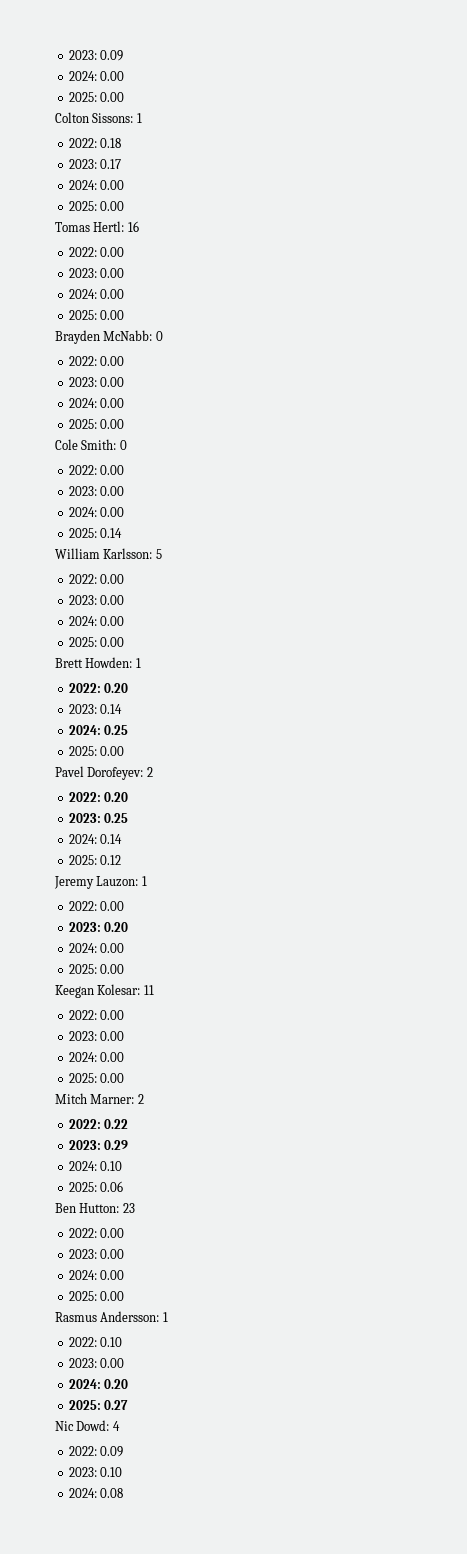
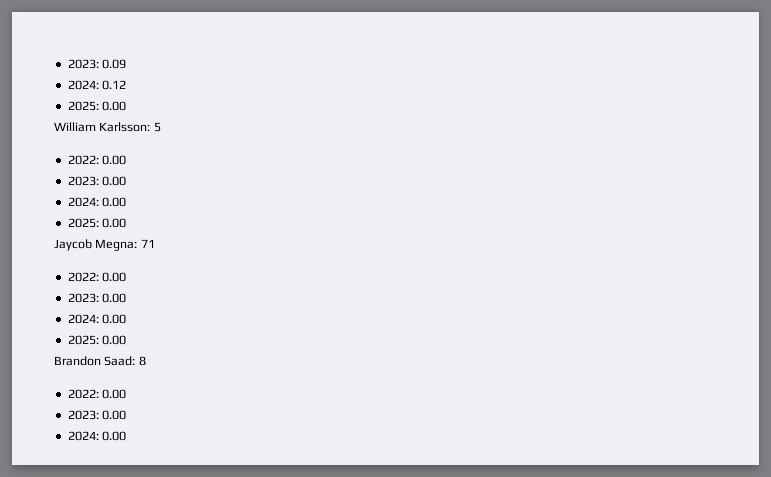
  2023: 0.09
- 2024: 0.00
+ 2024: 0.12
  2025: 0.00
- Colton Sissons: 1
- 2022: 0.18
- 2023: 0.17
- 2024: 0.00
- 2025: 0.00
- Tomas Hertl: 16
- 2022: 0.00
- 2023: 0.00
- 2024: 0.00
- 2025: 0.00
- Brayden McNabb: 0
- 2022: 0.00
- 2023: 0.00
- 2024: 0.00
- 2025: 0.00
- Cole Smith: 0
- 2022: 0.00
- 2023: 0.00
- 2024: 0.00
- 2025: 0.14
- Brett Howden: 1
- 2022: 0.20
- 2023: 0.14
- 2024: 0.25
- 2025: 0.00
- Pavel Dorofeyev: 2
- 2022: 0.20
- 2023: 0.25
- 2024: 0.14
- 2025: 0.12
- Jeremy Lauzon: 1
- 2022: 0.00
- 2023: 0.20
- 2024: 0.00
- 2025: 0.00
- Keegan Kolesar: 11
+ Jaycob Megna: 71
  2022: 0.00
  2023: 0.00
  2024: 0.00
  2025: 0.00
- Mitch Marner: 2
- 2022: 0.22
- 2023: 0.29
- 2024: 0.10
- 2025: 0.06
- Ben Hutton: 23
+ Brandon Saad: 8
  2022: 0.00
  2023: 0.00
  2024: 0.00
- 2025: 0.00
- Rasmus Andersson: 1
- 2022: 0.10
- 2023: 0.00
- 2024: 0.20
- 2025: 0.27
- Nic Dowd: 4
- 2022: 0.09
- 2023: 0.10
- 2024: 0.08

